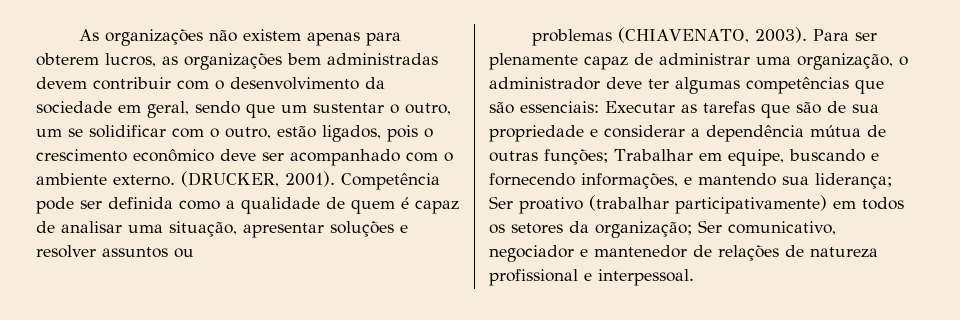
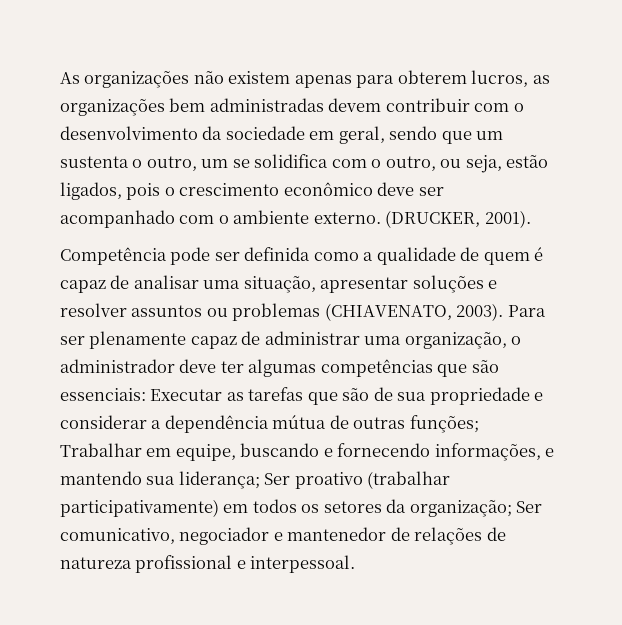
- As organizações não existem apenas para obterem lucros, as organizações bem administradas devem contribuir com o desenvolvimento da sociedade em geral, sendo que um sustentar o outro, um se solidificar com o outro, estão ligados, pois o crescimento econômico deve ser acompanhado com o ambiente externo.
+ As organizações não existem apenas para obterem lucros, as organizações bem administradas devem contribuir com o desenvolvimento da sociedade em geral, sendo que um sustenta o outro, um se solidifica com o outro, ou seja, estão ligados, pois o crescimento econômico deve ser acompanhado com o ambiente externo.
- (DRUCKER, 2001). Competência pode ser definida como a qualidade de quem é capaz de analisar uma situação, apresentar soluções e resolver assuntos ou
- problemas (CHIAVENATO, 2003).
+ (DRUCKER, 2001).
+ Competência pode ser definida como a qualidade de quem é capaz de analisar uma situação, apresentar soluções e resolver assuntos ou problemas (CHIAVENATO, 2003).

